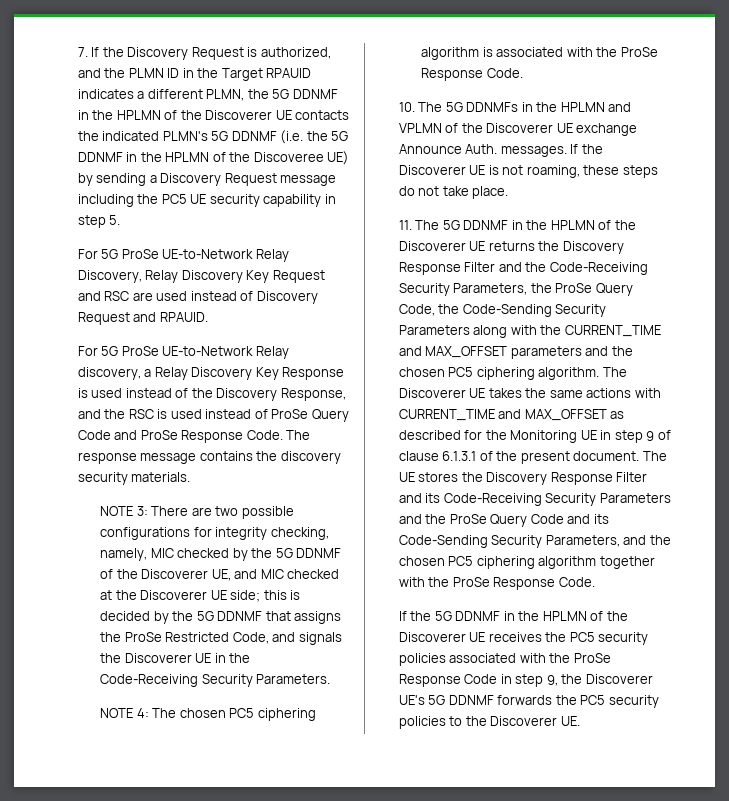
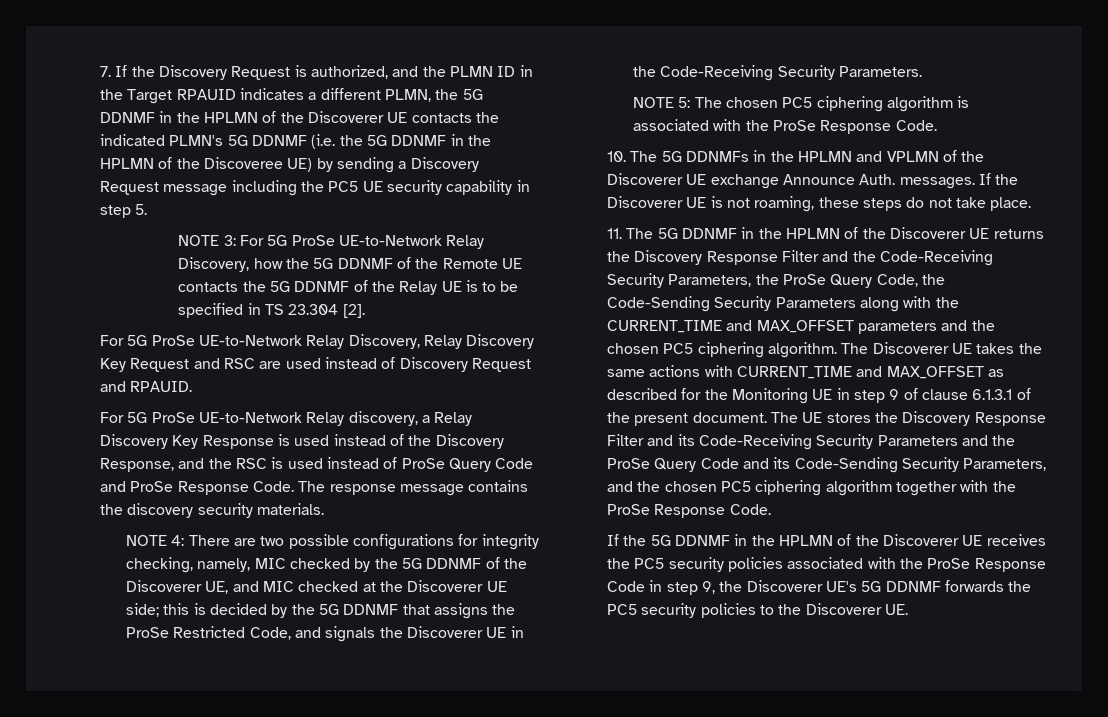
+ NOTE 3: For 5G ProSe UE-to-Network Relay Discovery, how the 5G DDNMF of the Remote UE contacts the 5G DDNMF of the Relay UE is to be specified in TS 23.304 [2].
- NOTE 3: There are two possible configurations for integrity checking, namely, MIC checked by the 5G DDNMF of the Discoverer UE, and MIC checked at the Discoverer UE side; this is decided by the 5G DDNMF that assigns the ProSe Restricted Code, and signals the Discoverer UE in the Code-Receiving Security Parameters.
+ NOTE 4: There are two possible configurations for integrity checking, namely, MIC checked by the 5G DDNMF of the Discoverer UE, and MIC checked at the Discoverer UE side; this is decided by the 5G DDNMF that assigns the ProSe Restricted Code, and signals the Discoverer UE in the Code-Receiving Security Parameters.
- NOTE 4: The chosen PC5 ciphering algorithm is associated with the ProSe Response Code.
+ NOTE 5: The chosen PC5 ciphering algorithm is associated with the ProSe Response Code.

